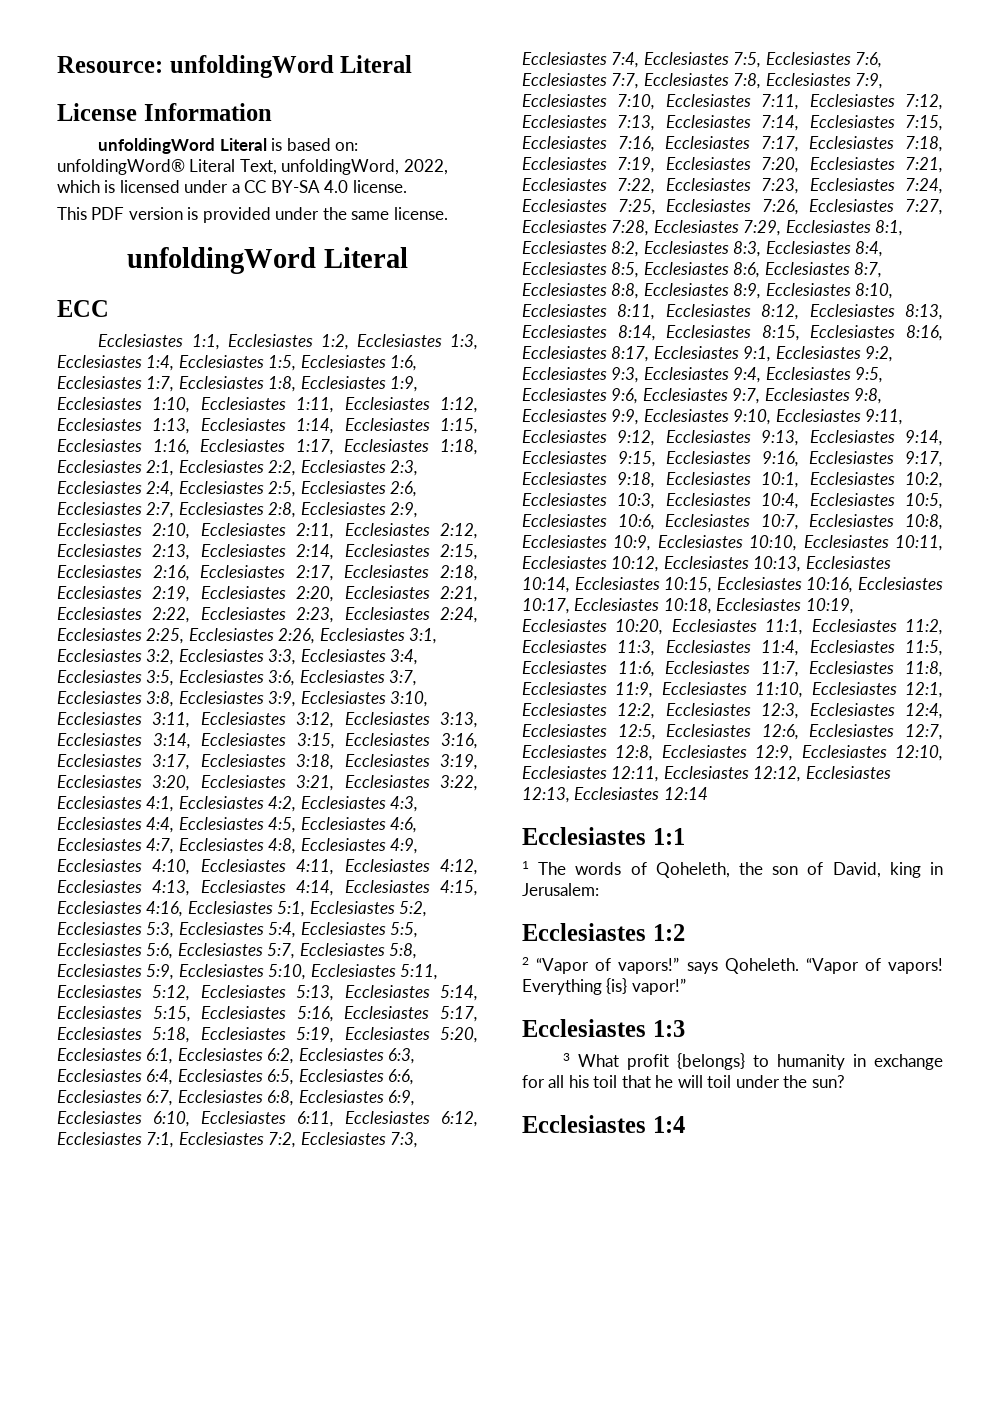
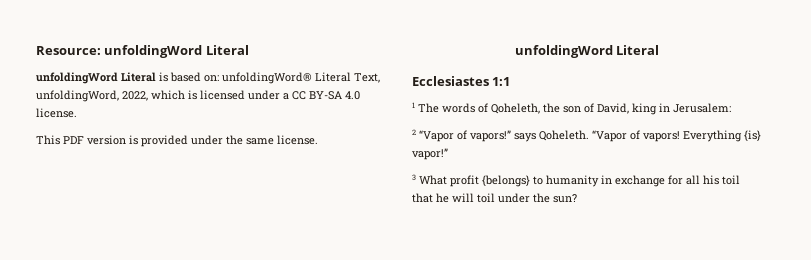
- License Information
- ECC
- Ecclesiastes 1:1, Ecclesiastes 1:2, Ecclesiastes 1:3, Ecclesiastes 1:4, Ecclesiastes 1:5, Ecclesiastes 1:6, Ecclesiastes 1:7, Ecclesiastes 1:8, Ecclesiastes 1:9, Ecclesiastes 1:10, Ecclesiastes 1:11, Ecclesiastes 1:12, Ecclesiastes 1:13, Ecclesiastes 1:14, Ecclesiastes 1:15, Ecclesiastes 1:16, Ecclesiastes 1:17, Ecclesiastes 1:18, Ecclesiastes 2:1, Ecclesiastes 2:2, Ecclesiastes 2:3, Ecclesiastes 2:4, Ecclesiastes 2:5, Ecclesiastes 2:6, Ecclesiastes 2:7, Ecclesiastes 2:8, Ecclesiastes 2:9, Ecclesiastes 2:10, Ecclesiastes 2:11, Ecclesiastes 2:12, Ecclesiastes 2:13, Ecclesiastes 2:14, Ecclesiastes 2:15, Ecclesiastes 2:16, Ecclesiastes 2:17, Ecclesiastes 2:18, Ecclesiastes 2:19, Ecclesiastes 2:20, Ecclesiastes 2:21, Ecclesiastes 2:22, Ecclesiastes 2:23, Ecclesiastes 2:24, Ecclesiastes 2:25, Ecclesiastes 2:26, Ecclesiastes 3:1, Ecclesiastes 3:2, Ecclesiastes 3:3, Ecclesiastes 3:4, Ecclesiastes 3:5, Ecclesiastes 3:6, Ecclesiastes 3:7, Ecclesiastes 3:8, Ecclesiastes 3:9, Ecclesiastes 3:10, Ecclesiastes 3:11, Ecclesiastes 3:12, Ecclesiastes 3:13, Ecclesiastes 3:14, Ecclesiastes 3:15, Ecclesiastes 3:16, Ecclesiastes 3:17, Ecclesiastes 3:18, Ecclesiastes 3:19, Ecclesiastes 3:20, Ecclesiastes 3:21, Ecclesiastes 3:22, Ecclesiastes 4:1, Ecclesiastes 4:2, Ecclesiastes 4:3, Ecclesiastes 4:4, Ecclesiastes 4:5, Ecclesiastes 4:6, Ecclesiastes 4:7, Ecclesiastes 4:8, Ecclesiastes 4:9, Ecclesiastes 4:10, Ecclesiastes 4:11, Ecclesiastes 4:12, Ecclesiastes 4:13, Ecclesiastes 4:14, Ecclesiastes 4:15, Ecclesiastes 4:16, Ecclesiastes 5:1, Ecclesiastes 5:2, Ecclesiastes 5:3, Ecclesiastes 5:4, Ecclesiastes 5:5, Ecclesiastes 5:6, Ecclesiastes 5:7, Ecclesiastes 5:8, Ecclesiastes 5:9, Ecclesiastes 5:10, Ecclesiastes 5:11, Ecclesiastes 5:12, Ecclesiastes 5:13, Ecclesiastes 5:14, Ecclesiastes 5:15, Ecclesiastes 5:16, Ecclesiastes 5:17, Ecclesiastes 5:18, Ecclesiastes 5:19, Ecclesiastes 5:20, Ecclesiastes 6:1, Ecclesiastes 6:2, Ecclesiastes 6:3, Ecclesiastes 6:4, Ecclesiastes 6:5, Ecclesiastes 6:6, Ecclesiastes 6:7, Ecclesiastes 6:8, Ecclesiastes 6:9, Ecclesiastes 6:10, Ecclesiastes 6:11, Ecclesiastes 6:12, Ecclesiastes 7:1, Ecclesiastes 7:2, Ecclesiastes 7:3, Ecclesiastes 7:4, Ecclesiastes 7:5, Ecclesiastes 7:6, Ecclesiastes 7:7, Ecclesiastes 7:8, Ecclesiastes 7:9, Ecclesiastes 7:10, Ecclesiastes 7:11, Ecclesiastes 7:12, Ecclesiastes 7:13, Ecclesiastes 7:14, Ecclesiastes 7:15, Ecclesiastes 7:16, Ecclesiastes 7:17, Ecclesiastes 7:18, Ecclesiastes 7:19, Ecclesiastes 7:20, Ecclesiastes 7:21, Ecclesiastes 7:22, Ecclesiastes 7:23, Ecclesiastes 7:24, Ecclesiastes 7:25, Ecclesiastes 7:26, Ecclesiastes 7:27, Ecclesiastes 7:28, Ecclesiastes 7:29, Ecclesiastes 8:1, Ecclesiastes 8:2, Ecclesiastes 8:3, Ecclesiastes 8:4, Ecclesiastes 8:5, Ecclesiastes 8:6, Ecclesiastes 8:7, Ecclesiastes 8:8, Ecclesiastes 8:9, Ecclesiastes 8:10, Ecclesiastes 8:11, Ecclesiastes 8:12, Ecclesiastes 8:13, Ecclesiastes 8:14, Ecclesiastes 8:15, Ecclesiastes 8:16, Ecclesiastes 8:17, Ecclesiastes 9:1, Ecclesiastes 9:2, Ecclesiastes 9:3, Ecclesiastes 9:4, Ecclesiastes 9:5, Ecclesiastes 9:6, Ecclesiastes 9:7, Ecclesiastes 9:8, Ecclesiastes 9:9, Ecclesiastes 9:10, Ecclesiastes 9:11, Ecclesiastes 9:12, Ecclesiastes 9:13, Ecclesiastes 9:14, Ecclesiastes 9:15, Ecclesiastes 9:16, Ecclesiastes 9:17, Ecclesiastes 9:18, Ecclesiastes 10:1, Ecclesiastes 10:2, Ecclesiastes 10:3, Ecclesiastes 10:4, Ecclesiastes 10:5, Ecclesiastes 10:6, Ecclesiastes 10:7, Ecclesiastes 10:8, Ecclesiastes 10:9, Ecclesiastes 10:10, Ecclesiastes 10:11, Ecclesiastes 10:12, Ecclesiastes 10:13, Ecclesiastes 10:14, Ecclesiastes 10:15, Ecclesiastes 10:16, Ecclesiastes 10:17, Ecclesiastes 10:18, Ecclesiastes 10:19, Ecclesiastes 10:20, Ecclesiastes 11:1, Ecclesiastes 11:2, Ecclesiastes 11:3, Ecclesiastes 11:4, Ecclesiastes 11:5, Ecclesiastes 11:6, Ecclesiastes 11:7, Ecclesiastes 11:8, Ecclesiastes 11:9, Ecclesiastes 11:10, Ecclesiastes 12:1, Ecclesiastes 12:2, Ecclesiastes 12:3, Ecclesiastes 12:4, Ecclesiastes 12:5, Ecclesiastes 12:6, Ecclesiastes 12:7, Ecclesiastes 12:8, Ecclesiastes 12:9, Ecclesiastes 12:10, Ecclesiastes 12:11, Ecclesiastes 12:12, Ecclesiastes 12:13, Ecclesiastes 12:14
- Ecclesiastes 1:2
- Ecclesiastes 1:3
- Ecclesiastes 1:4

